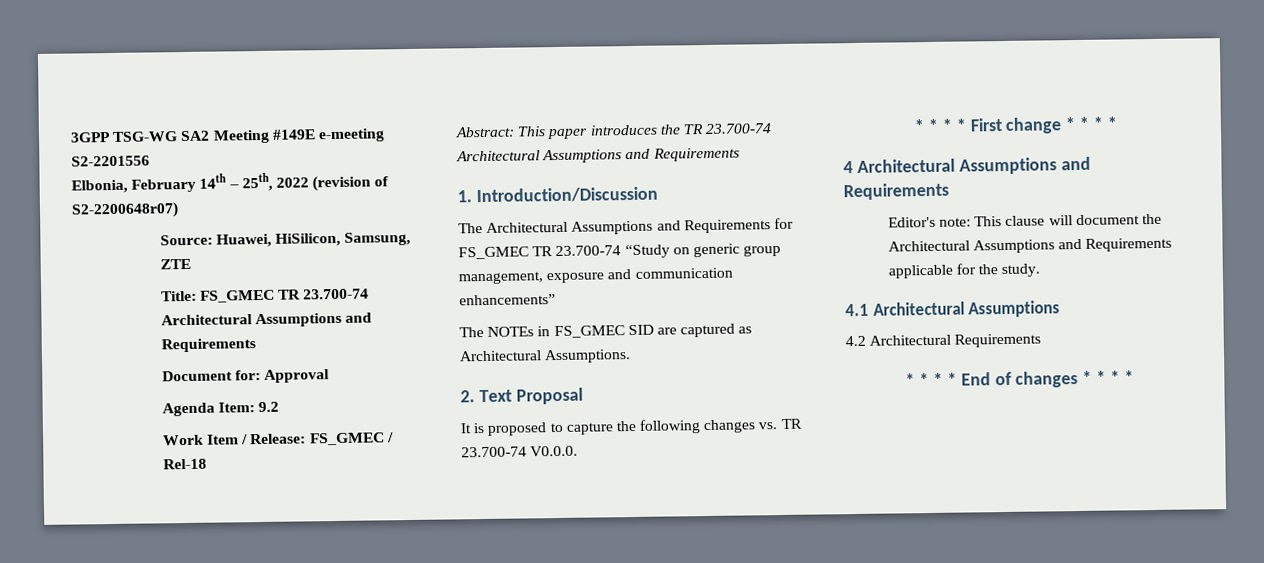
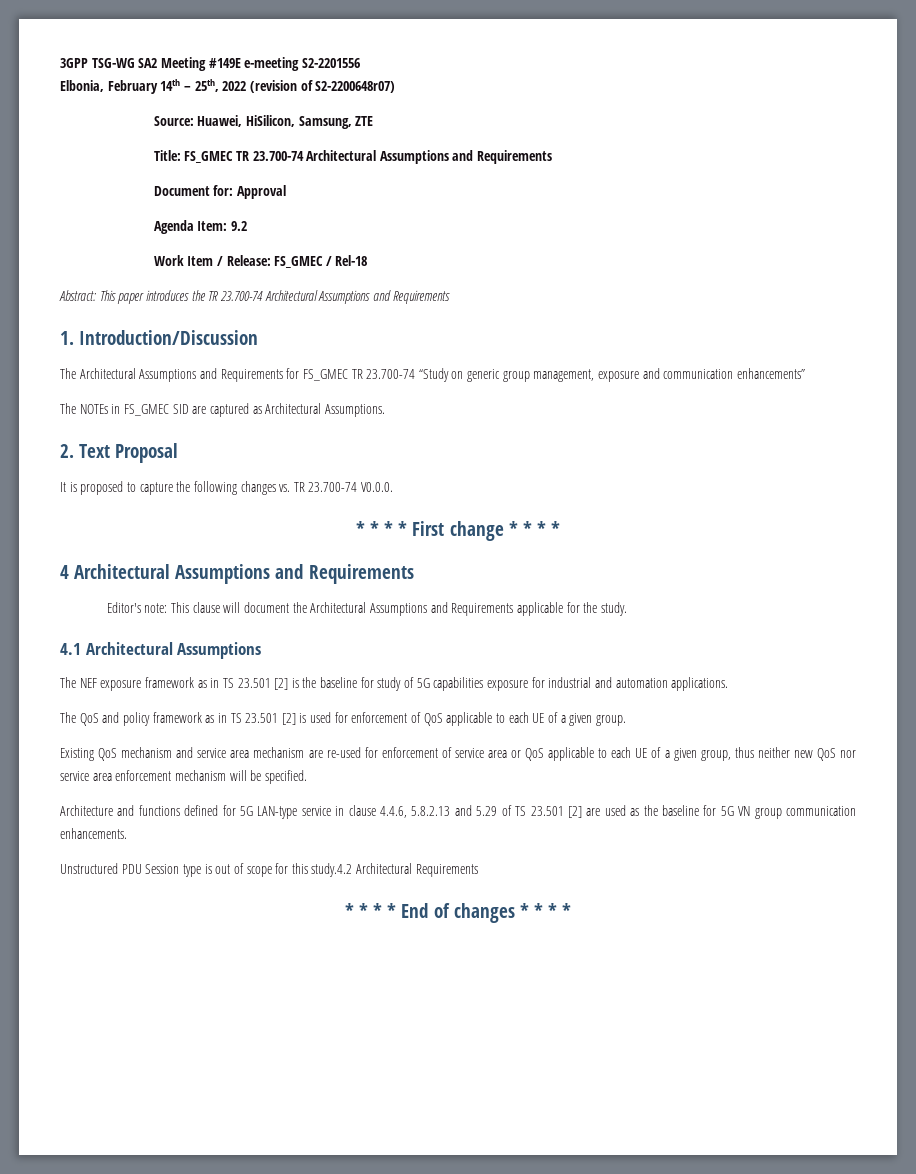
- 4.2 Architectural Requirements
+ The NEF exposure framework as in TS 23.501 [2] is the baseline for study of 5G capabilities exposure for industrial and automation applications.
+ The QoS and policy framework as in TS 23.501 [2] is used for enforcement of QoS applicable to each UE of a given group.
+ Existing QoS mechanism and service area mechanism are re-used for enforcement of service area or QoS applicable to each UE of a given group, thus neither new QoS nor service area enforcement mechanism will be specified.
+ Architecture and functions defined for 5G LAN-type service in clause 4.4.6, 5.8.2.13 and 5.29 of TS 23.501 [2] are used as the baseline for 5G VN group communication enhancements.
+ Unstructured PDU Session type is out of scope for this study.4.2 Architectural Requirements

